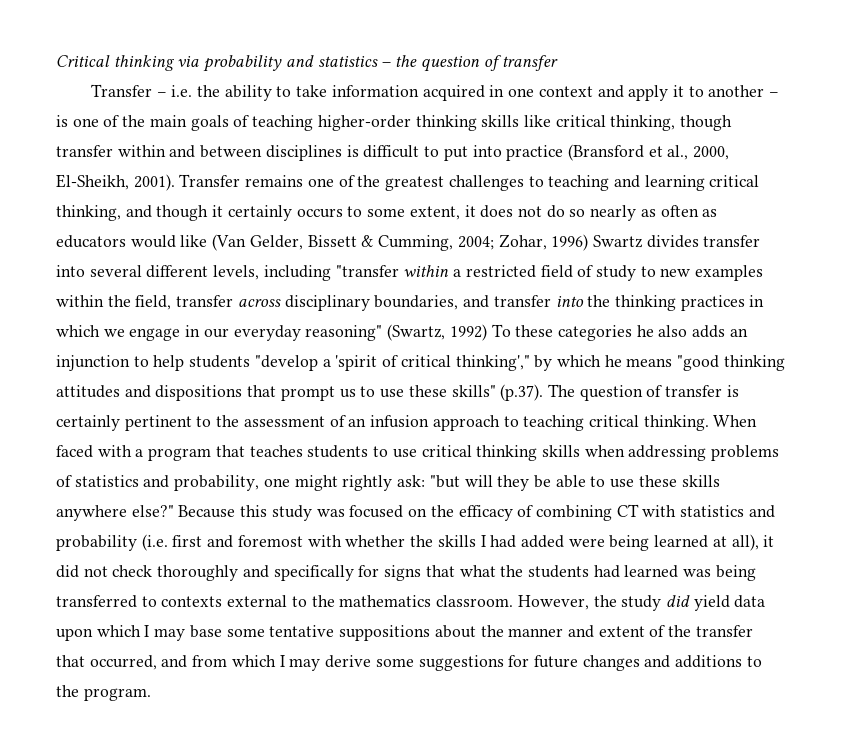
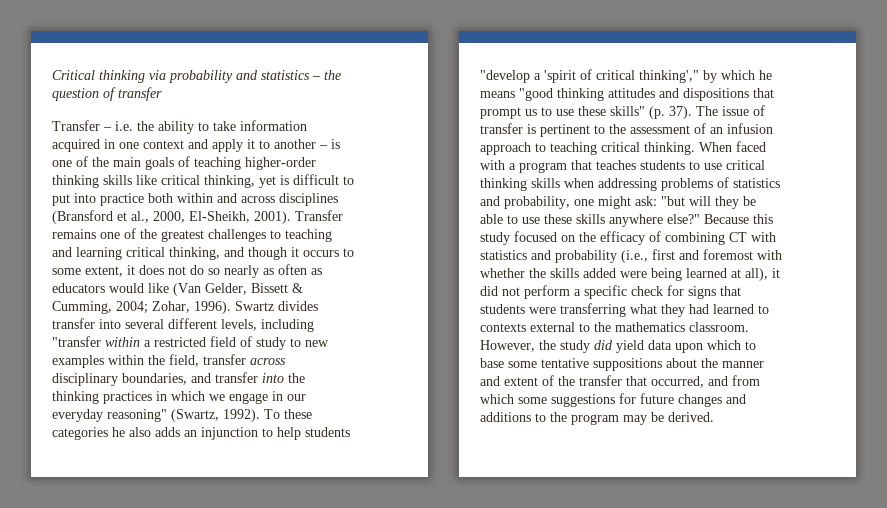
- Transfer – i.e. the ability to take information acquired in one context and apply it to another – is one of the main goals of teaching higher-order thinking skills like critical thinking, though transfer within and between disciplines is difficult to put into practice (Bransford et al., 2000, El-Sheikh, 2001).
+ Transfer – i.e. the ability to take information acquired in one context and apply it to another – is one of the main goals of teaching higher-order thinking skills like critical thinking, yet is difficult to put into practice both within and across disciplines (Bransford et al., 2000, El-Sheikh, 2001).
- Transfer remains one of the greatest challenges to teaching and learning critical thinking, and though it certainly occurs to some extent, it does not do so nearly as often as educators would like (Van Gelder, Bissett & Cumming, 2004;
+ Transfer remains one of the greatest challenges to teaching and learning critical thinking, and though it occurs to some extent, it does not do so nearly as often as educators would like (Van Gelder, Bissett & Cumming, 2004;
- Zohar, 1996) Swartz divides transfer into several different levels, including "transfer within a restricted field of study to new examples within the field, transfer across disciplinary boundaries, and transfer into the thinking practices in which we engage in our everyday reasoning" (Swartz, 1992) To these categories he also adds an injunction to help students "develop a 'spirit of critical thinking'," by which he means "good thinking attitudes and dispositions that prompt us to use these skills" (p.37). The question of transfer is certainly pertinent to the assessment of an infusion approach to teaching critical thinking.
+ Zohar, 1996). Swartz divides transfer into several different levels, including "transfer within a restricted field of study to new examples within the field, transfer across disciplinary boundaries, and transfer into the thinking practices in which we engage in our everyday reasoning" (Swartz, 1992). To these categories he also adds an injunction to help students "develop a 'spirit of critical thinking'," by which he means "good thinking attitudes and dispositions that prompt us to use these skills" (p. 37). The issue of transfer is pertinent to the assessment of an infusion approach to teaching critical thinking.
- When faced with a program that teaches students to use critical thinking skills when addressing problems of statistics and probability, one might rightly ask: "but will they be able to use these skills anywhere else?"
+ When faced with a program that teaches students to use critical thinking skills when addressing problems of statistics and probability, one might ask: "but will they be able to use these skills anywhere else?"
- Because this study was focused on the efficacy of combining CT with statistics and probability (i.e. first and foremost with whether the skills I had added were being learned at all), it did not check thoroughly and specifically for signs that what the students had learned was being transferred to contexts external to the mathematics classroom.
+ Because this study focused on the efficacy of combining CT with statistics and probability (i.e., first and foremost with whether the skills added were being learned at all), it did not perform a specific check for signs that students were transferring what they had learned to contexts external to the mathematics classroom.
- However, the study did yield data upon which I may base some tentative suppositions about the manner and extent of the transfer that occurred, and from which I may derive some suggestions for future changes and additions to the program.
+ However, the study did yield data upon which to base some tentative suppositions about the manner and extent of the transfer that occurred, and from which some suggestions for future changes and additions to the program may be derived.

